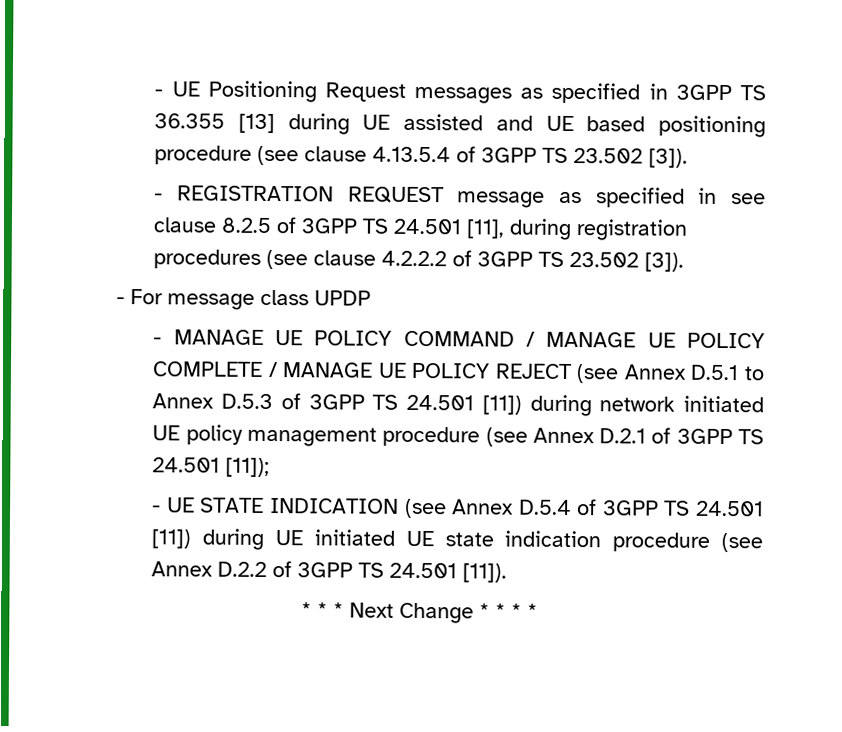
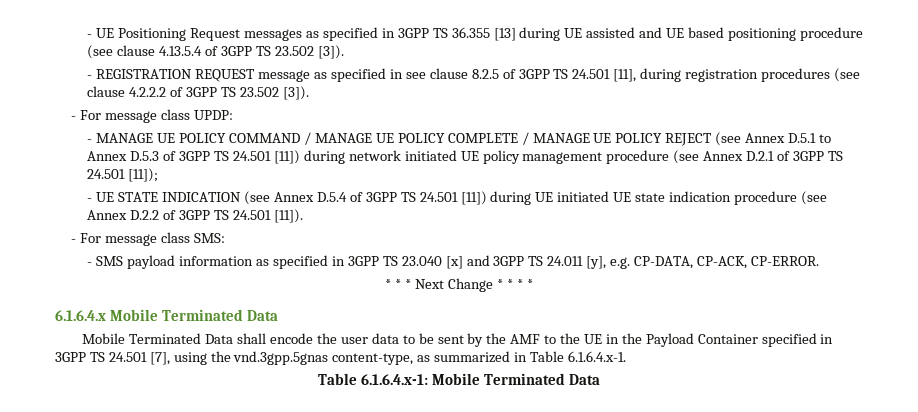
- - For message class UPDP
+ - For message class UPDP:
+ - For message class SMS:
+ - SMS payload information as specified in 3GPP TS 23.040 [x] and 3GPP TS 24.011 [y], e.g. CP-DATA, CP-ACK, CP-ERROR.
+ 6.1.6.4.x Mobile Terminated Data
+ Mobile Terminated Data shall encode the user data to be sent by the AMF to the UE in the Payload Container specified in 3GPP TS 24.501 [7], using the vnd.3gpp.5gnas content-type, as summarized in Table 6.1.6.4.x-1.
+ Table 6.1.6.4.x-1: Mobile Terminated Data

